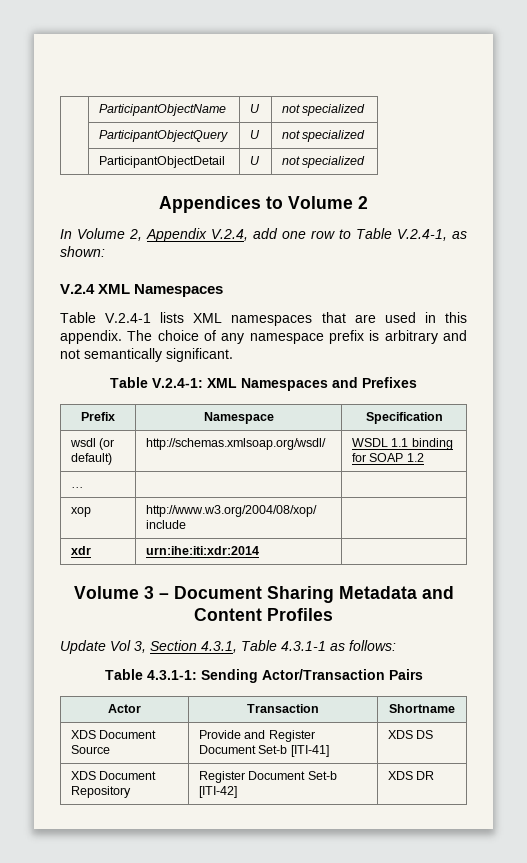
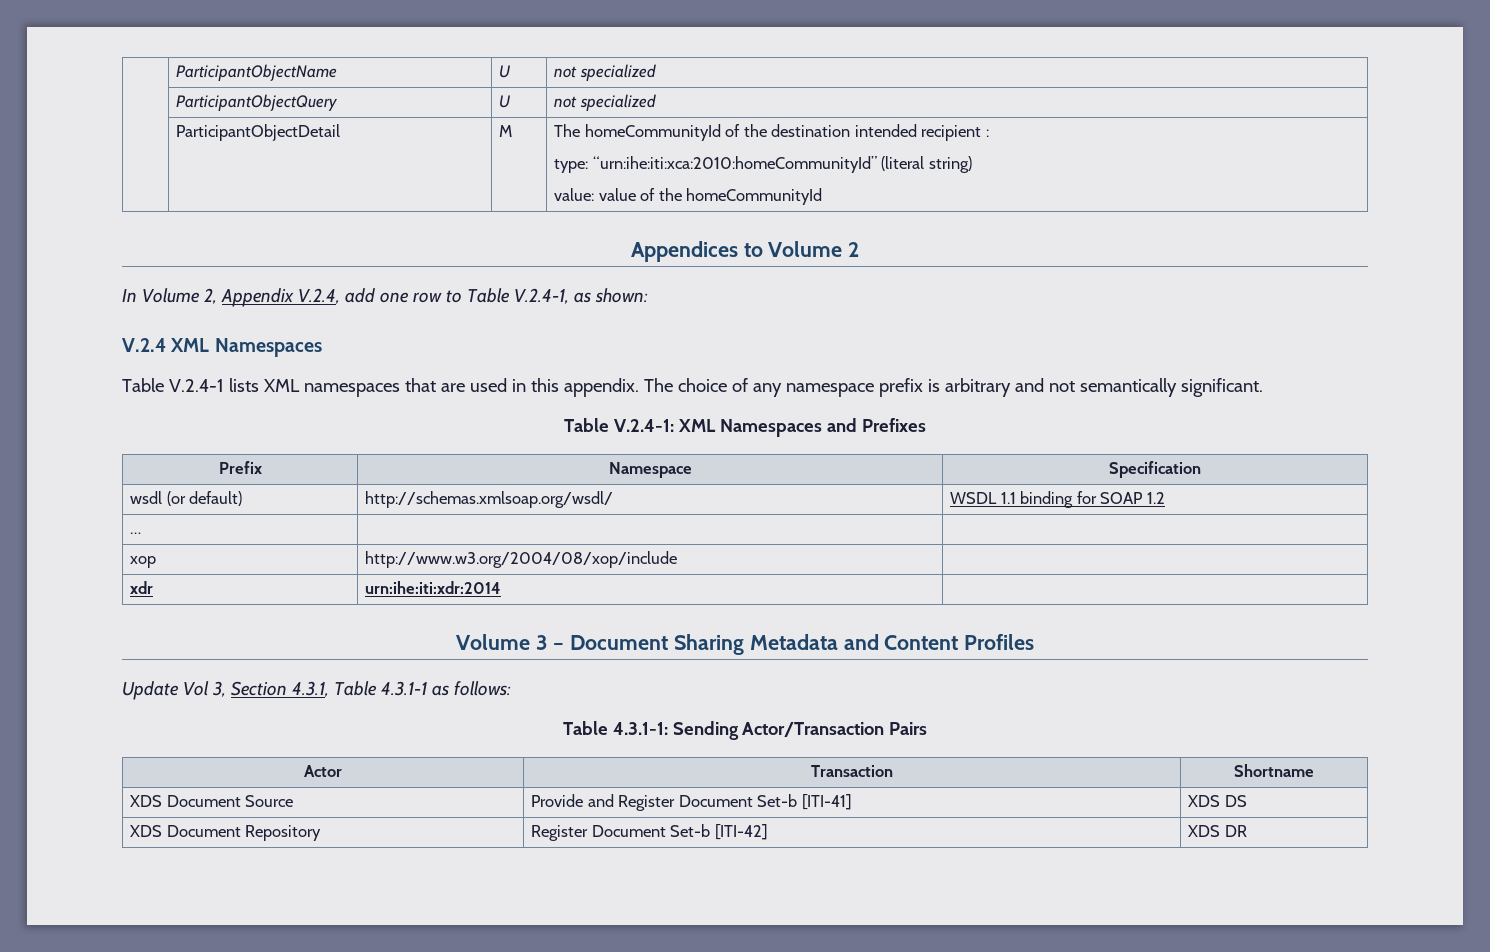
- | ParticipantObjectDetail | U | not specialized
+ | ParticipantObjectDetail | M | The homeCommunityId of the destination intended recipient :
+ type: “urn:ihe:iti:xca:2010:homeCommunityId” (literal string)
+ value: value of the homeCommunityId

